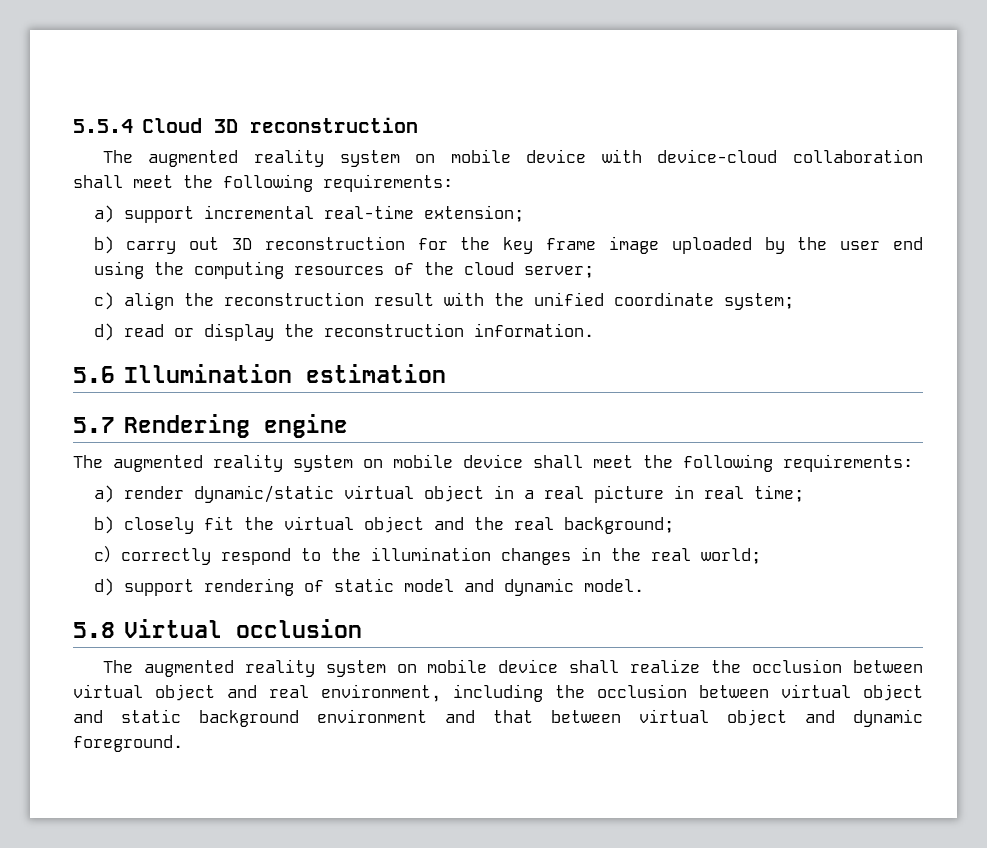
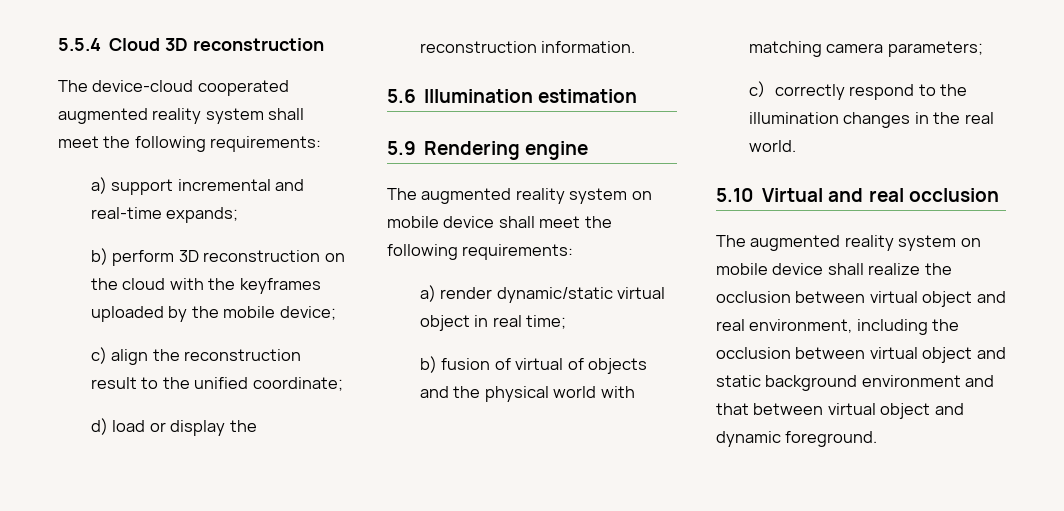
- The augmented reality system on mobile device with device-cloud collaboration shall meet the following requirements:
+ The device-cloud cooperated augmented reality system shall meet the following requirements:
- a) support incremental real-time extension;
- b) carry out 3D reconstruction for the key frame image uploaded by the user end using the computing resources of the cloud server;
+ a) support incremental and real-time expands;
+ b) perform 3D reconstruction on the cloud with the keyframes uploaded by the mobile device;
- c) align the reconstruction result with the unified coordinate system;
- d) read or display the reconstruction information.
+ c) align the reconstruction result to the unified coordinate;
+ d) load or display the reconstruction information.
- 5.7 Rendering engine
+ 5.9 Rendering engine
- a) render dynamic/static virtual object in a real picture in real time;
+ a) render dynamic/static virtual object in real time;
- b) closely fit the virtual object and the real background;
+ b) fusion of virtual of objects and the physical world with matching camera parameters;
- c）correctly respond to the illumination changes in the real world;
- d) support rendering of static model and dynamic model.
- 5.8 Virtual occlusion
+ c）correctly respond to the illumination changes in the real world.
+ 5.10 Virtual and real occlusion

